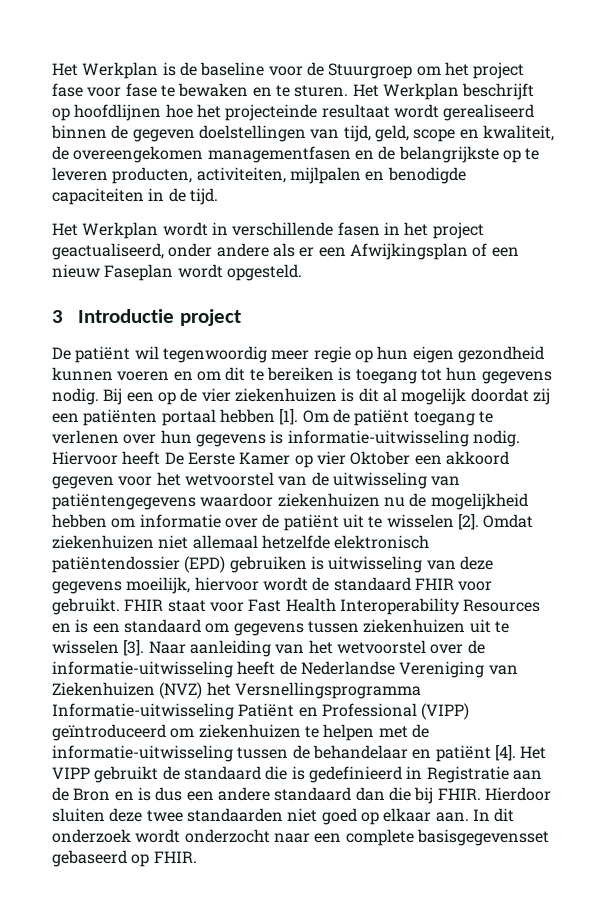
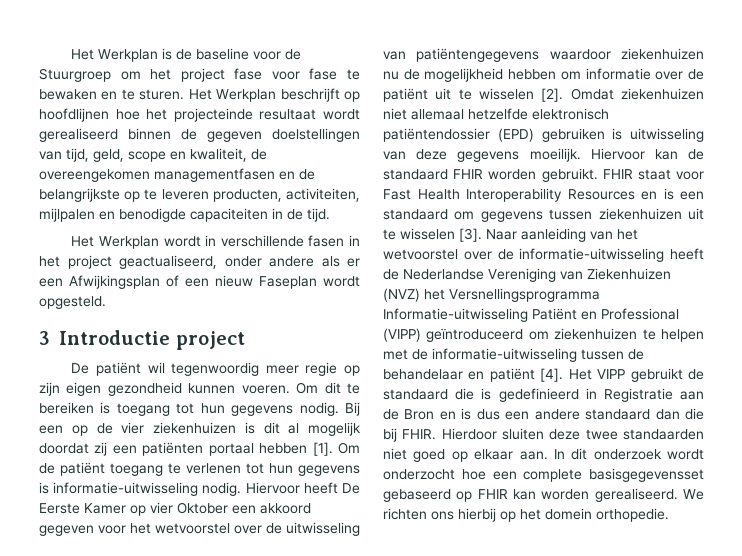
- De patiënt wil tegenwoordig meer regie op hun eigen gezondheid kunnen voeren en om dit te bereiken is toegang tot hun gegevens nodig.
+ De patiënt wil tegenwoordig meer regie op zijn eigen gezondheid kunnen voeren. Om dit te bereiken is toegang tot hun gegevens nodig.
- Om de patiënt toegang te verlenen over hun gegevens is informatie-uitwisseling nodig.
+ Om de patiënt toegang te verlenen tot hun gegevens is informatie-uitwisseling nodig.
- Hiervoor heeft De Eerste Kamer op vier Oktober een akkoord gegeven voor het wetvoorstel van de uitwisseling van patiëntengegevens waardoor ziekenhuizen nu de mogelijkheid hebben om informatie over de patiënt uit te wisselen [2].
+ Hiervoor heeft De Eerste Kamer op vier Oktober een akkoord gegeven voor het wetvoorstel over de uitwisseling van patiëntengegevens waardoor ziekenhuizen nu de mogelijkheid hebben om informatie over de patiënt uit te wisselen [2].
- Omdat ziekenhuizen niet allemaal hetzelfde elektronisch patiëntendossier (EPD) gebruiken is uitwisseling van deze gegevens moeilijk, hiervoor wordt de standaard FHIR voor gebruikt.
+ Omdat ziekenhuizen niet allemaal hetzelfde elektronisch patiëntendossier (EPD) gebruiken is uitwisseling van deze gegevens moeilijk. Hiervoor kan de standaard FHIR worden gebruikt.
- In dit onderzoek wordt onderzocht naar een complete basisgegevensset gebaseerd op FHIR.
+ In dit onderzoek wordt onderzocht hoe een complete basisgegevensset gebaseerd op FHIR kan worden gerealiseerd. We richten ons hierbij op het domein orthopedie.

